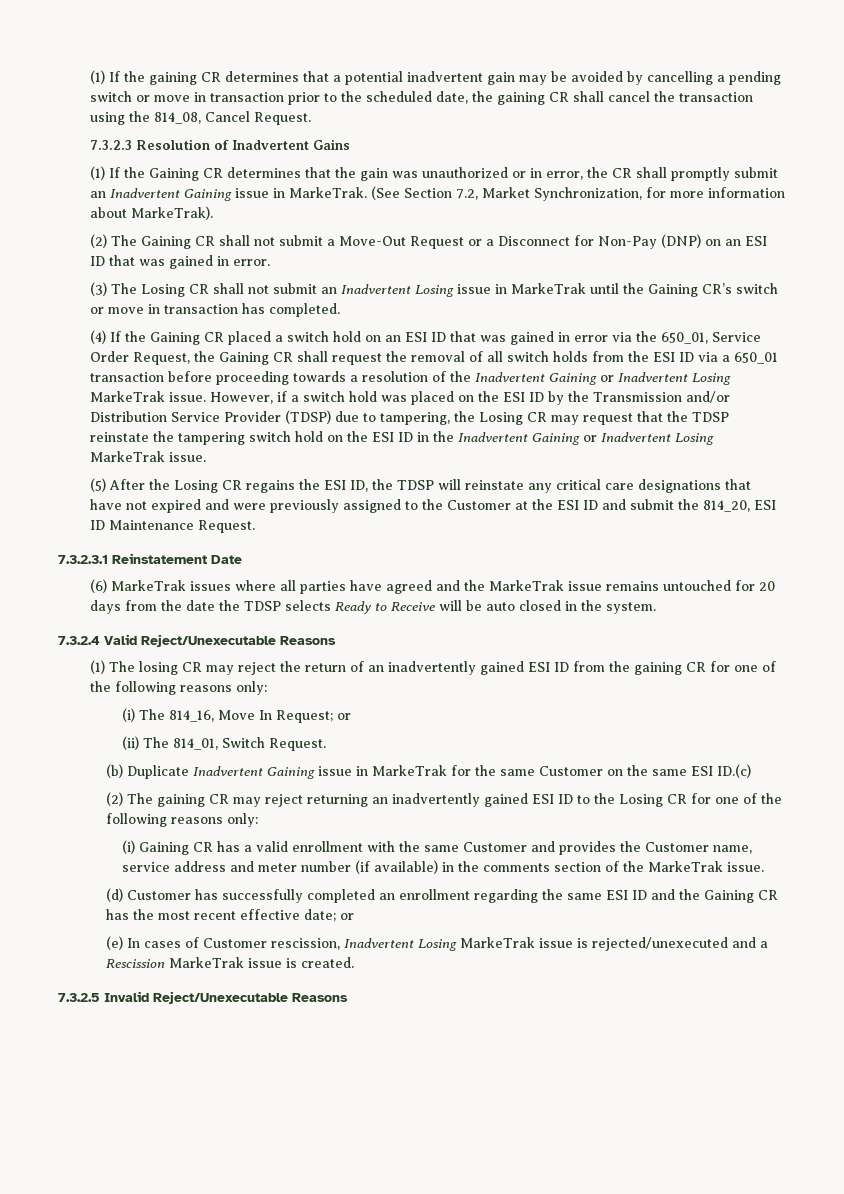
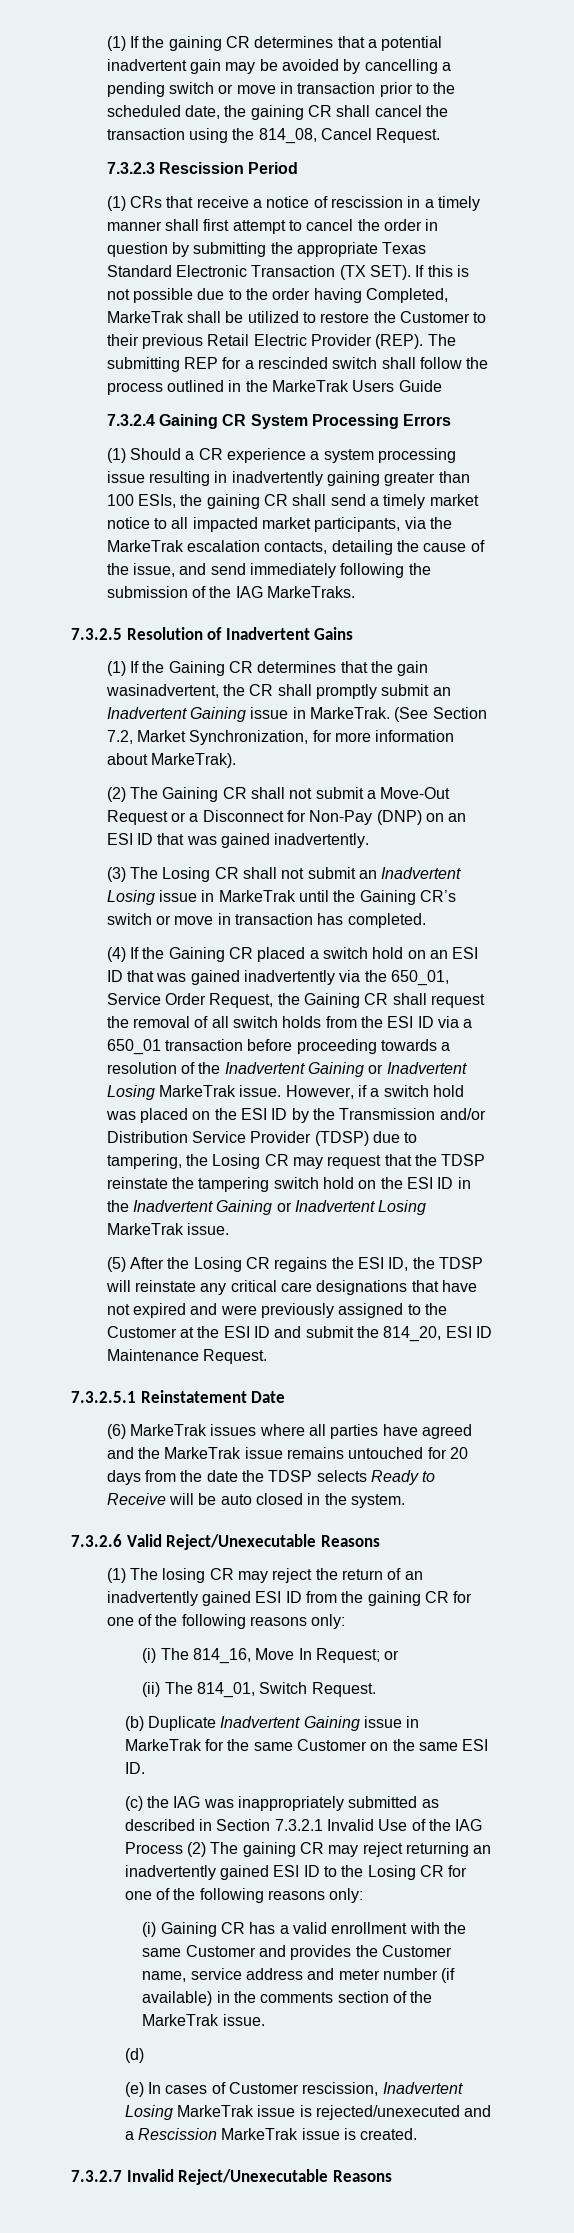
- 7.3.2.3 Resolution of Inadvertent Gains
+ 7.3.2.3 Rescission Period
+ (1) CRs that receive a notice of rescission in a timely manner shall first attempt to cancel the order in question by submitting the appropriate Texas Standard Electronic Transaction (TX SET). If this is not possible due to the order having Completed, MarkeTrak shall be utilized to restore the Customer to their previous Retail Electric Provider (REP). The submitting REP for a rescinded switch shall follow the process outlined in the MarkeTrak Users Guide
+ 7.3.2.4 Gaining CR System Processing Errors
+ (1) Should a CR experience a system processing issue resulting in inadvertently gaining greater than 100 ESIs, the gaining CR shall send a timely market notice to all impacted market participants, via the MarkeTrak escalation contacts, detailing the cause of the issue, and send immediately following the submission of the IAG MarkeTraks.
+ 7.3.2.5 Resolution of Inadvertent Gains
- (1) If the Gaining CR determines that the gain was unauthorized or in error, the CR shall promptly submit an Inadvertent Gaining issue in MarkeTrak.
+ (1) If the Gaining CR determines that the gain wasinadvertent, the CR shall promptly submit an Inadvertent Gaining issue in MarkeTrak.
- (2) The Gaining CR shall not submit a Move-Out Request or a Disconnect for Non-Pay (DNP) on an ESI ID that was gained in error.
+ (2) The Gaining CR shall not submit a Move-Out Request or a Disconnect for Non-Pay (DNP) on an ESI ID that was gained inadvertently.
- (4) If the Gaining CR placed a switch hold on an ESI ID that was gained in error via the 650_01, Service Order Request, the Gaining CR shall request the removal of all switch holds from the ESI ID via a 650_01 transaction before proceeding towards a resolution of the Inadvertent Gaining or Inadvertent Losing MarkeTrak issue.
+ (4) If the Gaining CR placed a switch hold on an ESI ID that was gained inadvertently via the 650_01, Service Order Request, the Gaining CR shall request the removal of all switch holds from the ESI ID via a 650_01 transaction before proceeding towards a resolution of the Inadvertent Gaining or Inadvertent Losing MarkeTrak issue.
- 7.3.2.3.1 Reinstatement Date
+ 7.3.2.5.1 Reinstatement Date
- 7.3.2.4 Valid Reject/Unexecutable Reasons
+ 7.3.2.6 Valid Reject/Unexecutable Reasons
- (b) Duplicate Inadvertent Gaining issue in MarkeTrak for the same Customer on the same ESI ID.(c)
- (2) The gaining CR may reject returning an inadvertently gained ESI ID to the Losing CR for one of the following reasons only:
+ (b) Duplicate Inadvertent Gaining issue in MarkeTrak for the same Customer on the same ESI ID.
+ (c) the IAG was inappropriately submitted as described in Section 7.3.2.1 Invalid Use of the IAG Process (2) The gaining CR may reject returning an inadvertently gained ESI ID to the Losing CR for one of the following reasons only:
- (d) Customer has successfully completed an enrollment regarding the same ESI ID and the Gaining CR has the most recent effective date; or
+ (d)
- 7.3.2.5 Invalid Reject/Unexecutable Reasons
+ 7.3.2.7 Invalid Reject/Unexecutable Reasons

